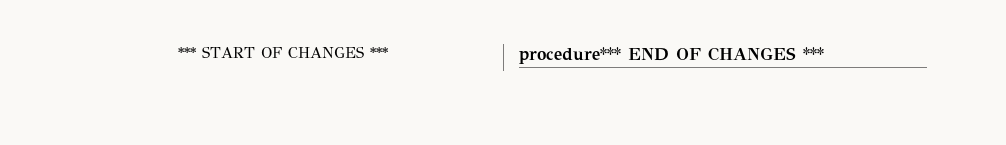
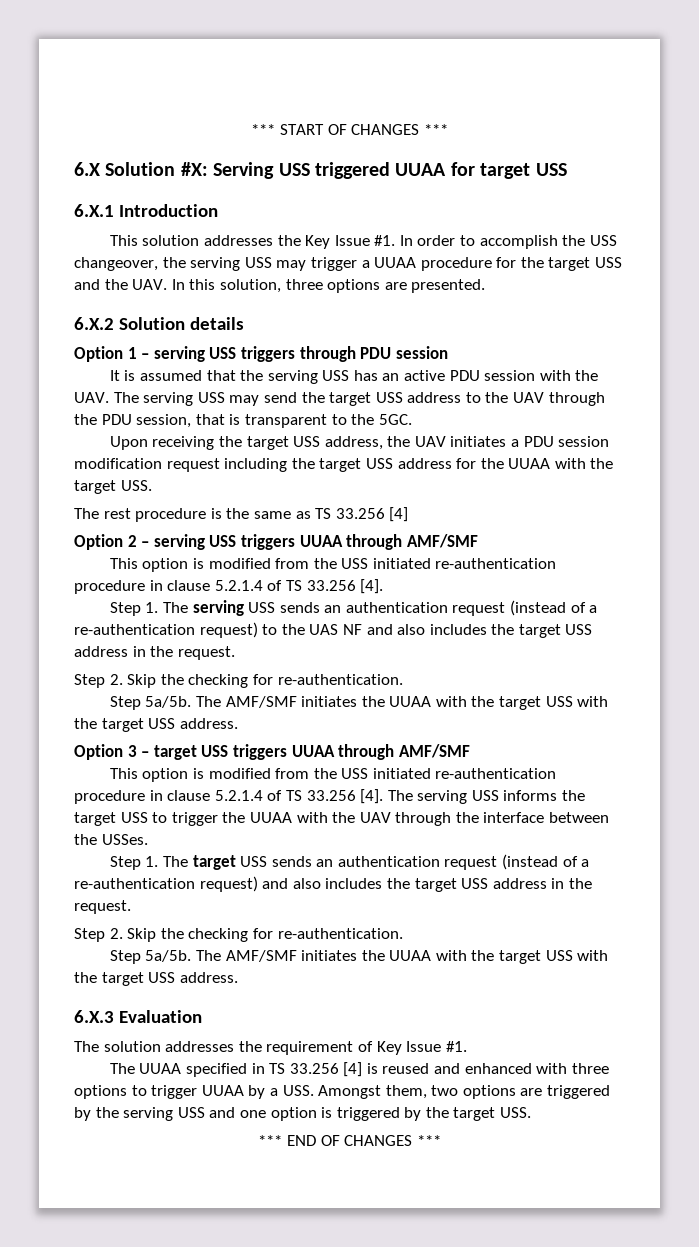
- procedure*** END OF CHANGES ***
+ 6.X Solution #X: Serving USS triggered UUAA for target USS
+ 6.X.1 Introduction
+ This solution addresses the Key Issue #1. In order to accomplish the USS changeover, the serving USS may trigger a UUAA procedure for the target USS and the UAV. In this solution, three options are presented.
+ 6.X.2 Solution details
+ Option 1 – serving USS triggers through PDU session
+ It is assumed that the serving USS has an active PDU session with the UAV. The serving USS may send the target USS address to the UAV through the PDU session, that is transparent to the 5GC.
+ Upon receiving the target USS address, the UAV initiates a PDU session modification request including the target USS address for the UUAA with the target USS.
+ The rest procedure is the same as TS 33.256 [4]
+ Option 2 – serving USS triggers UUAA through AMF/SMF
+ This option is modified from the USS initiated re-authentication procedure in clause 5.2.1.4 of TS 33.256 [4].
+ Step 1. The serving USS sends an authentication request (instead of a re-authentication request) to the UAS NF and also includes the target USS address in the request.
+ Step 2. Skip the checking for re-authentication.
+ Step 5a/5b. The AMF/SMF initiates the UUAA with the target USS with the target USS address.
+ Option 3 – target USS triggers UUAA through AMF/SMF
+ This option is modified from the USS initiated re-authentication procedure in clause 5.2.1.4 of TS 33.256 [4]. The serving USS informs the target USS to trigger the UUAA with the UAV through the interface between the USSes.
+ Step 1. The target USS sends an authentication request (instead of a re-authentication request) and also includes the target USS address in the request.
+ Step 2. Skip the checking for re-authentication.
+ Step 5a/5b. The AMF/SMF initiates the UUAA with the target USS with the target USS address.
+ 6.X.3 Evaluation
+ The solution addresses the requirement of Key Issue #1.
+ The UUAA specified in TS 33.256 [4] is reused and enhanced with three options to trigger UUAA by a USS. Amongst them, two options are triggered by the serving USS and one option is triggered by the target USS.
+ *** END OF CHANGES ***

